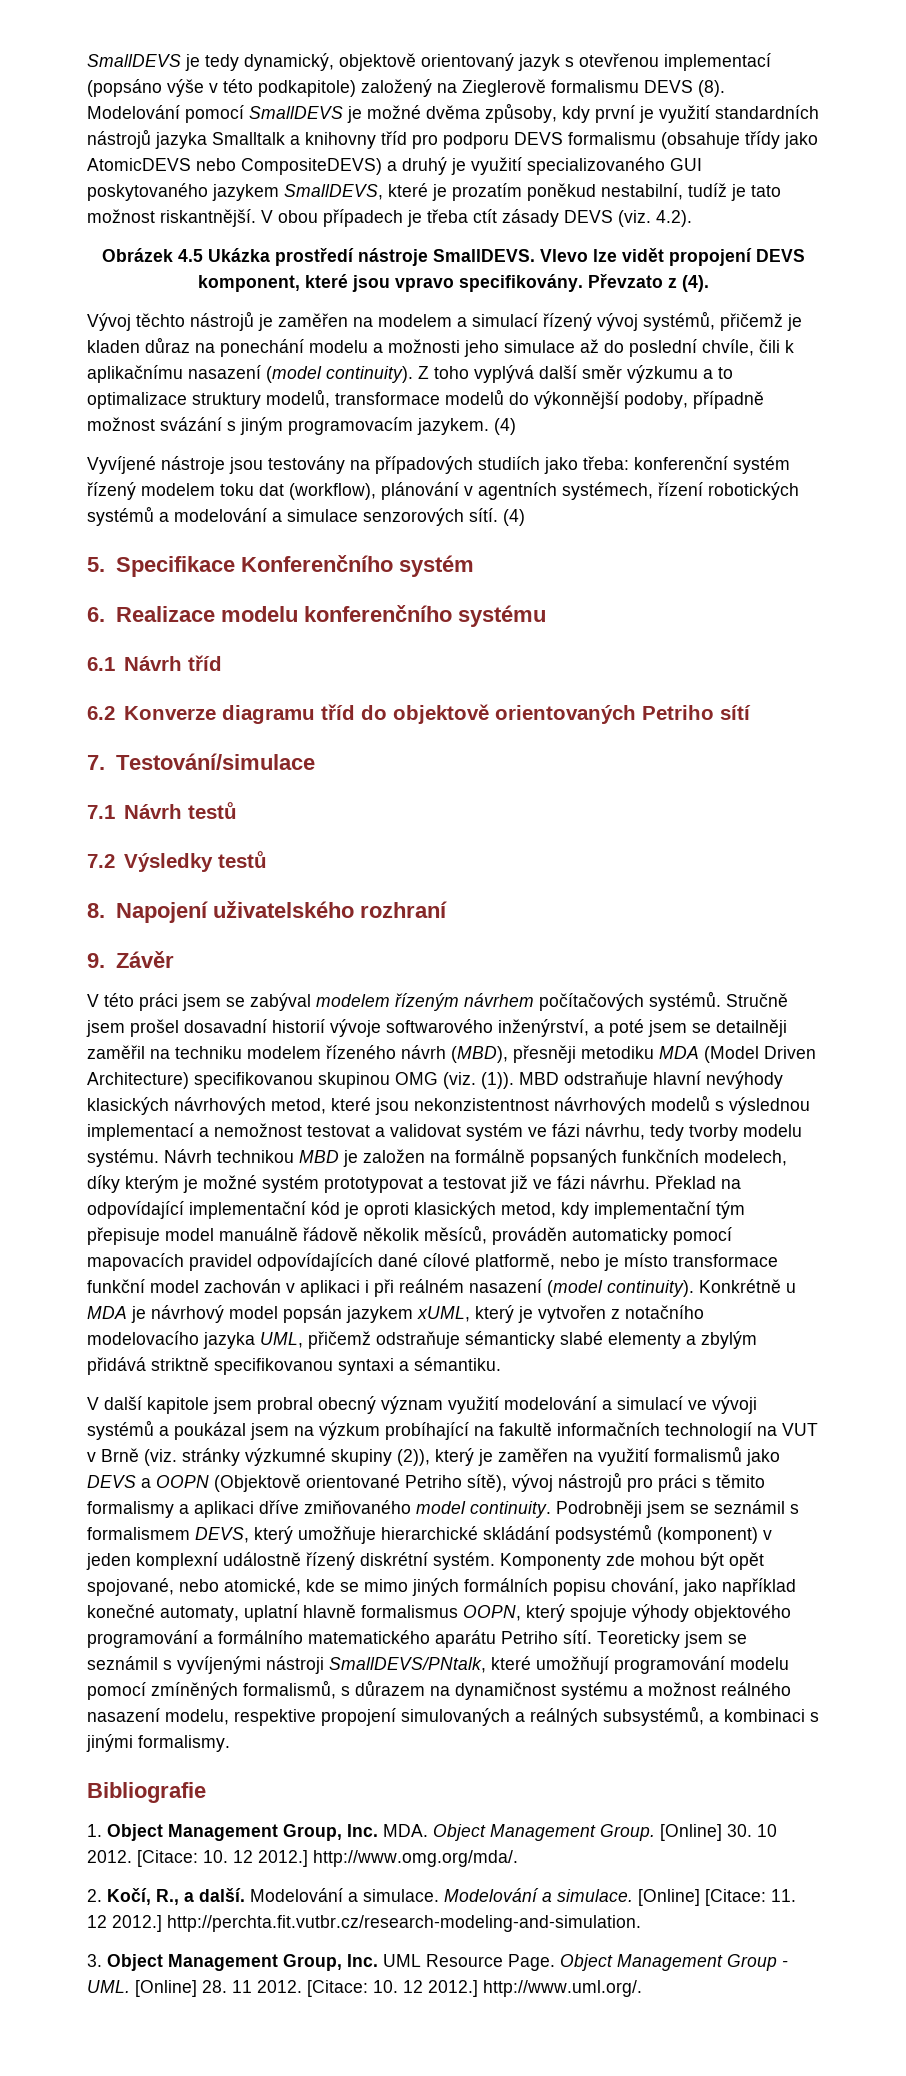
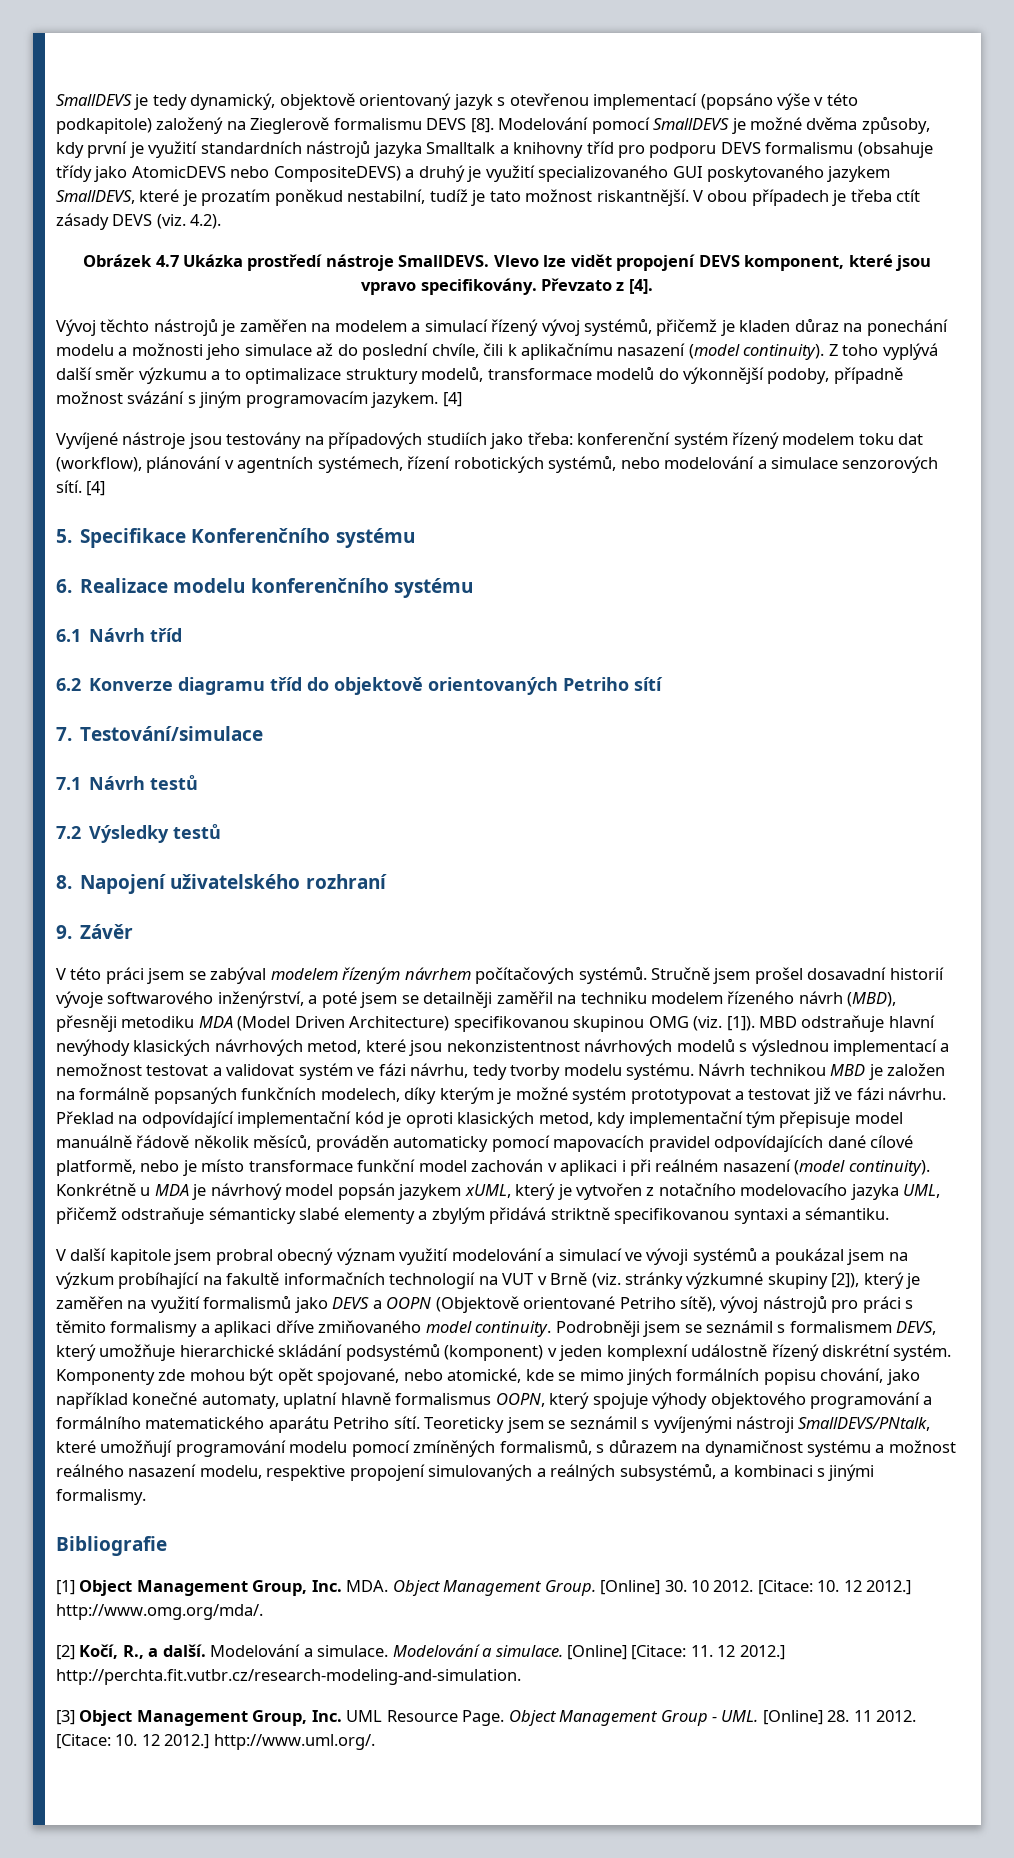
- SmallDEVS je tedy dynamický, objektově orientovaný jazyk s otevřenou implementací (popsáno výše v této podkapitole) založený na Zieglerově formalismu DEVS (8).
+ SmallDEVS je tedy dynamický, objektově orientovaný jazyk s otevřenou implementací (popsáno výše v této podkapitole) založený na Zieglerově formalismu DEVS [8].
- Obrázek 4.5 Ukázka prostředí nástroje SmallDEVS.
+ Obrázek 4.7 Ukázka prostředí nástroje SmallDEVS.
- Převzato z (4).
+ Převzato z [4].
- Z toho vyplývá další směr výzkumu a to optimalizace struktury modelů, transformace modelů do výkonnější podoby, případně možnost svázání s jiným programovacím jazykem. (4)
+ Z toho vyplývá další směr výzkumu a to optimalizace struktury modelů, transformace modelů do výkonnější podoby, případně možnost svázání s jiným programovacím jazykem. [4]
- Vyvíjené nástroje jsou testovány na případových studiích jako třeba: konferenční systém řízený modelem toku dat (workflow), plánování v agentních systémech, řízení robotických systémů a modelování a simulace senzorových sítí. (4)
+ Vyvíjené nástroje jsou testovány na případových studiích jako třeba: konferenční systém řízený modelem toku dat (workflow), plánování v agentních systémech, řízení robotických systémů, nebo modelování a simulace senzorových sítí. [4]
- 5. Specifikace Konferenčního systém
+ 5. Specifikace Konferenčního systému
- Stručně jsem prošel dosavadní historií vývoje softwarového inženýrství, a poté jsem se detailněji zaměřil na techniku modelem řízeného návrh (MBD), přesněji metodiku MDA (Model Driven Architecture) specifikovanou skupinou OMG (viz. (1)).
+ Stručně jsem prošel dosavadní historií vývoje softwarového inženýrství, a poté jsem se detailněji zaměřil na techniku modelem řízeného návrh (MBD), přesněji metodiku MDA (Model Driven Architecture) specifikovanou skupinou OMG (viz. [1]).
- V další kapitole jsem probral obecný význam využití modelování a simulací ve vývoji systémů a poukázal jsem na výzkum probíhající na fakultě informačních technologií na VUT v Brně (viz. stránky výzkumné skupiny (2)), který je zaměřen na využití formalismů jako DEVS a OOPN (Objektově orientované Petriho sítě), vývoj nástrojů pro práci s těmito formalismy a aplikaci dříve zmiňovaného model continuity.
+ V další kapitole jsem probral obecný význam využití modelování a simulací ve vývoji systémů a poukázal jsem na výzkum probíhající na fakultě informačních technologií na VUT v Brně (viz. stránky výzkumné skupiny [2]), který je zaměřen na využití formalismů jako DEVS a OOPN (Objektově orientované Petriho sítě), vývoj nástrojů pro práci s těmito formalismy a aplikaci dříve zmiňovaného model continuity.
- 1. Object Management Group, Inc. MDA. Object Management Group.
+ [1] Object Management Group, Inc. MDA. Object Management Group.
- 2. Kočí, R., a další.
+ [2] Kočí, R., a další.
- 3. Object Management Group, Inc. UML Resource Page.
+ [3] Object Management Group, Inc. UML Resource Page.

